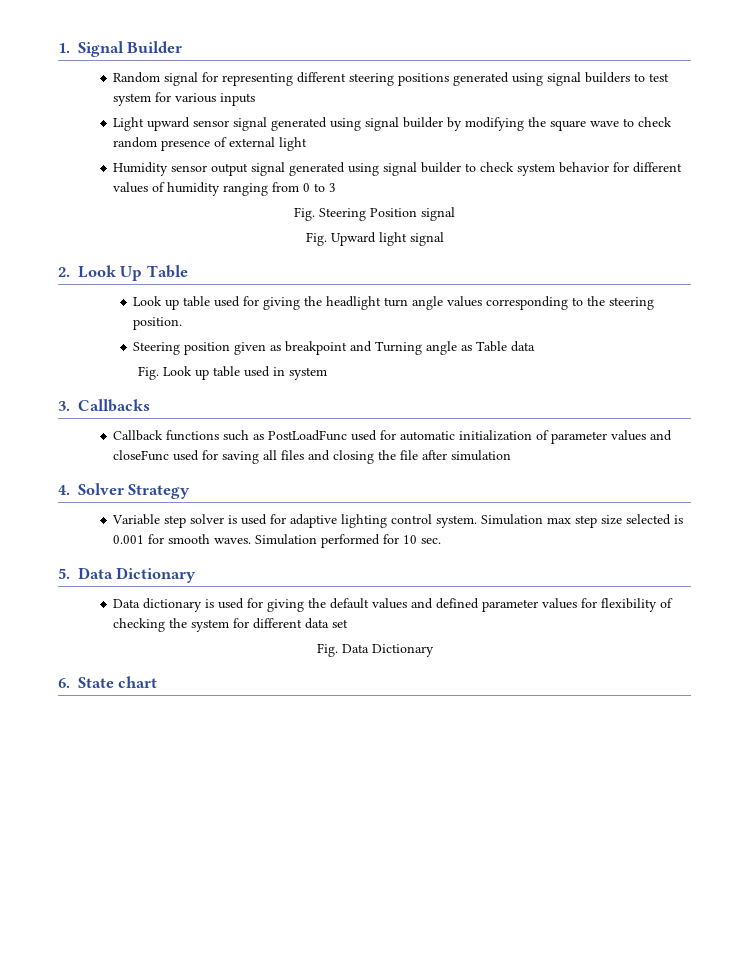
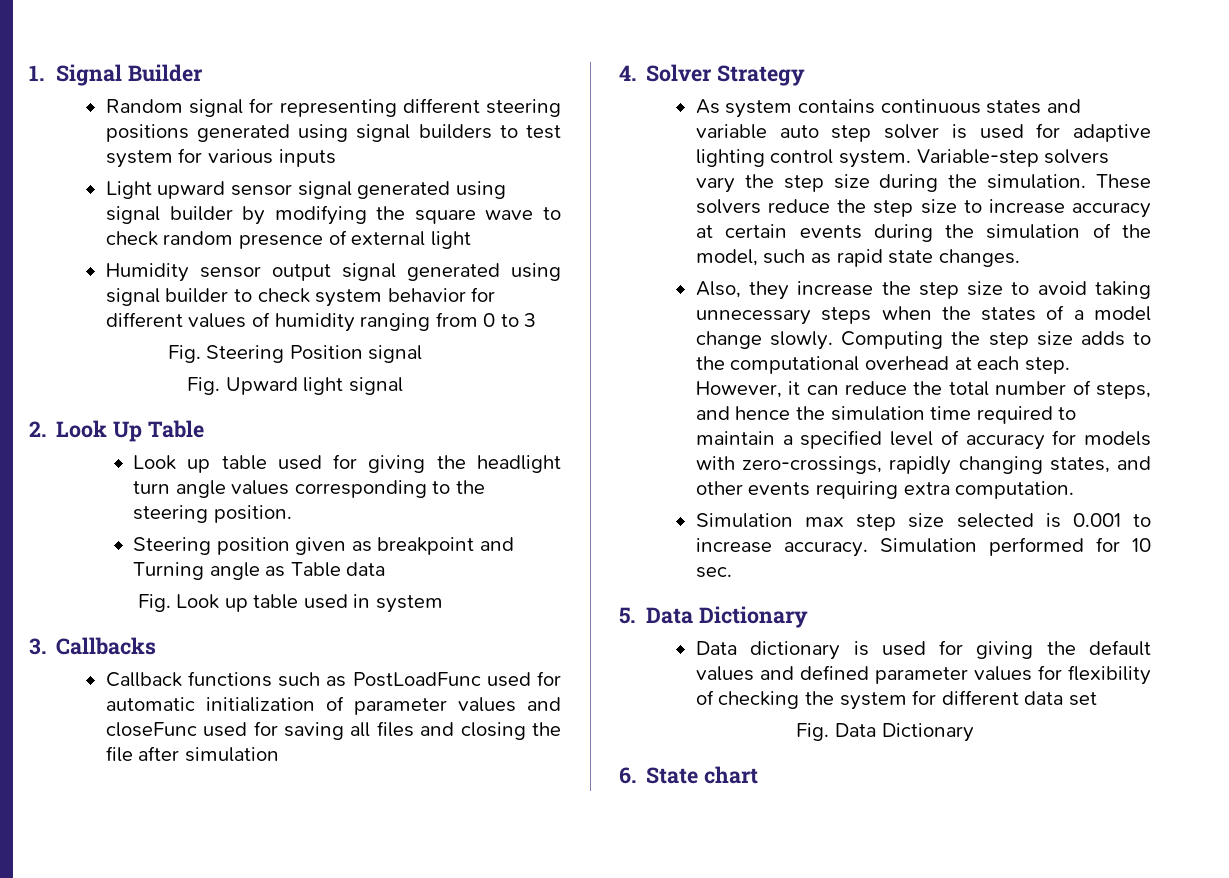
- Variable step solver is used for adaptive lighting control system. Simulation max step size selected is 0.001 for smooth waves.
+ As system contains continuous states and variable auto step solver is used for adaptive lighting control system. Variable-step solvers vary the step size during the simulation. These solvers reduce the step size to increase accuracy at certain events during the simulation of the model, such as rapid state changes.
+ Also, they increase the step size to avoid taking unnecessary steps when the states of a model change slowly. Computing the step size adds to the computational overhead at each step. However, it can reduce the total number of steps, and hence the simulation time required to maintain a specified level of accuracy for models with zero-crossings, rapidly changing states, and other events requiring extra computation.
+ Simulation max step size selected is 0.001 to increase accuracy.

